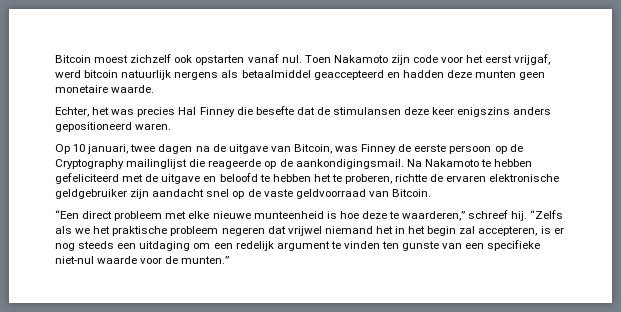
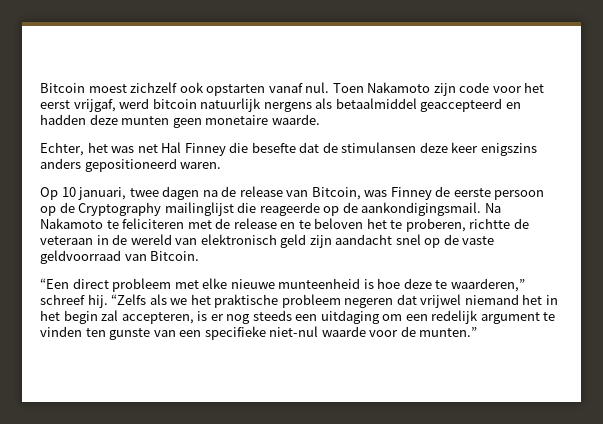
- Echter, het was precies Hal Finney die besefte dat de stimulansen deze keer enigszins anders gepositioneerd waren.
+ Echter, het was net Hal Finney die besefte dat de stimulansen deze keer enigszins anders gepositioneerd waren.
- Op 10 januari, twee dagen na de uitgave van Bitcoin, was Finney de eerste persoon op de Cryptography mailinglijst die reageerde op de aankondigingsmail.
+ Op 10 januari, twee dagen na de release van Bitcoin, was Finney de eerste persoon op de Cryptography mailinglijst die reageerde op de aankondigingsmail.
- Na Nakamoto te hebben gefeliciteerd met de uitgave en beloofd te hebben het te proberen, richtte de ervaren elektronische geldgebruiker zijn aandacht snel op de vaste geldvoorraad van Bitcoin.
+ Na Nakamoto te feliciteren met de release en te beloven het te proberen, richtte de veteraan in de wereld van elektronisch geld zijn aandacht snel op de vaste geldvoorraad van Bitcoin.

